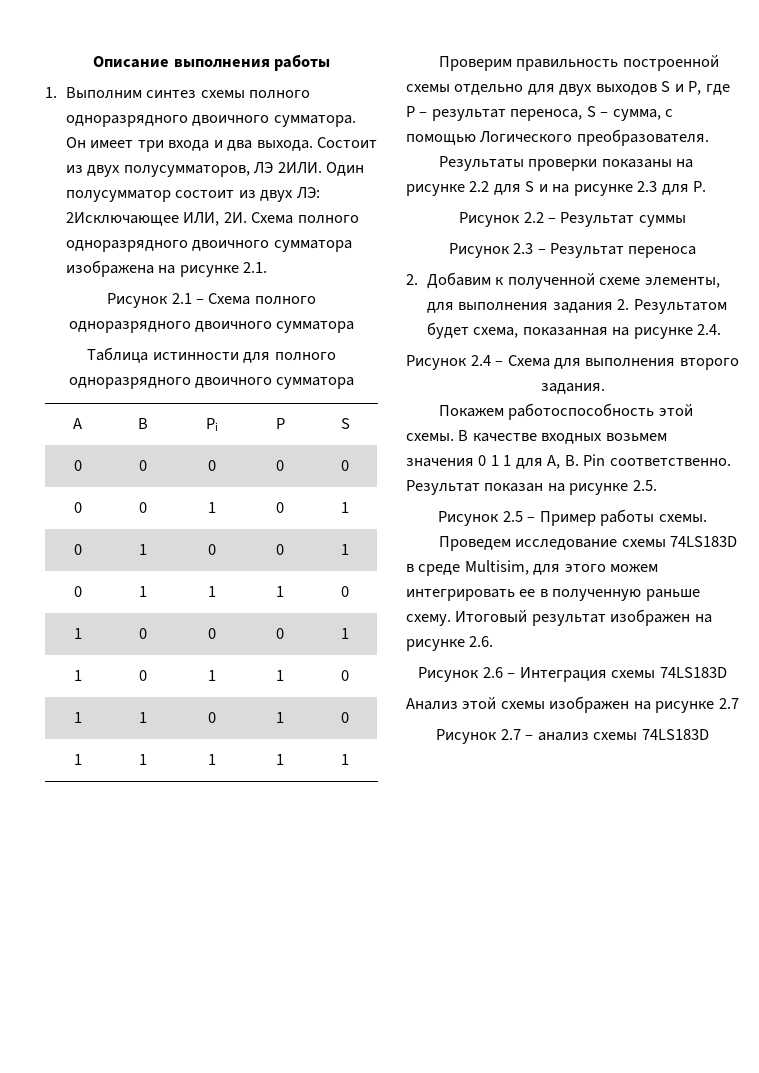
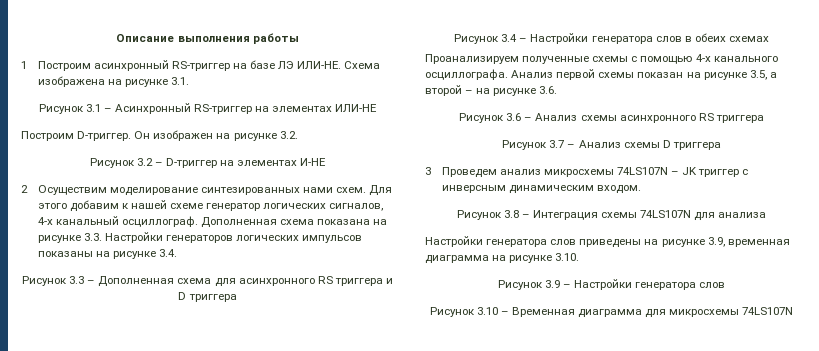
- 1. Выполним синтез схемы полного одноразрядного двоичного сумматора. Он имеет три входа и два выхода. Состоит из двух полусумматоров, ЛЭ 2ИЛИ. Один полусумматор состоит из двух ЛЭ: 2Исключающее ИЛИ, 2И. Схема полного одноразрядного двоичного сумматора изображена на рисунке 2.1.
- Рисунок 2.1 – Схема полного одноразрядного двоичного сумматора
- Таблица истинности для полного одноразрядного двоичного сумматора
- A | B | Pi | P | S
- 0 | 0 | 0 | 0 | 0
- 0 | 0 | 1 | 0 | 1
- 0 | 1 | 0 | 0 | 1
- 0 | 1 | 1 | 1 | 0
- 1 | 0 | 0 | 0 | 1
- 1 | 0 | 1 | 1 | 0
- 1 | 1 | 0 | 1 | 0
- 1 | 1 | 1 | 1 | 1
- Проверим правильность построенной схемы отдельно для двух выходов S и P, где P – результат переноса, S – сумма, с помощью Логического преобразователя.
- Результаты проверки показаны на рисунке 2.2 для S и на рисунке 2.3 для P.
- Рисунок 2.2 – Результат суммы
- Рисунок 2.3 – Результат переноса
- 2. Добавим к полученной схеме элементы, для выполнения задания 2. Результатом будет схема, показанная на рисунке 2.4.
- Рисунок 2.4 – Схема для выполнения второго задания.
- Покажем работоспособность этой схемы. В качестве входных возьмем значения 0 1 1 для A, B. Pin соответственно. Результат показан на рисунке 2.5.
- Рисунок 2.5 – Пример работы схемы.
- Проведем исследование схемы 74LS183D в среде Multisim, для этого можем интегрировать ее в полученную раньше схему. Итоговый результат изображен на рисунке 2.6.
- Рисунок 2.6 – Интеграция схемы 74LS183D
- Анализ этой схемы изображен на рисунке 2.7
- Рисунок 2.7 – анализ схемы 74LS183D
+ 1 Построим асинхронный RS-триггер на базе ЛЭ ИЛИ-НЕ. Схема изображена на рисунке 3.1.
+ Рисунок 3.1 – Асинхронный RS-триггер на элементах ИЛИ-НЕ
+ Построим D-триггер. Он изображен на рисунке 3.2.
+ Рисунок 3.2 – D-триггер на элементах И-НЕ
+ 2 Осуществим моделирование синтезированных нами схем. Для этого добавим к нашей схеме генератор логических сигналов, 4-х канальный осциллограф. Дополненная схема показана на рисунке 3.3. Настройки генераторов логических импульсов показаны на рисунке 3.4.
+ Рисунок 3.3 – Дополненная схема для асинхронного RS триггера и D триггера
+ Рисунок 3.4 – Настройки генератора слов в обеих схемах
+ Проанализируем полученные схемы с помощью 4-х канального осциллографа. Анализ первой схемы показан на рисунке 3.5, а второй – на рисунке 3.6.
+ Рисунок 3.6 – Анализ схемы асинхронного RS триггера
+ Рисунок 3.7 – Анализ схемы D триггера
+ 3 Проведем анализ микросхемы 74LS107N – JK триггер с инверсным динамическим входом.
+ Рисунок 3.8 – Интеграция схемы 74LS107N для анализа
+ Настройки генератора слов приведены на рисунке 3.9, временная диаграмма на рисунке 3.10.
+ Рисунок 3.9 – Настройки генератора слов
+ Рисунок 3.10 – Временная диаграмма для микросхемы 74LS107N

